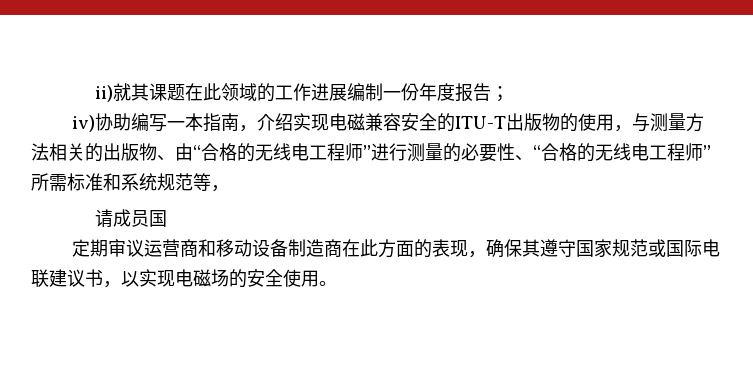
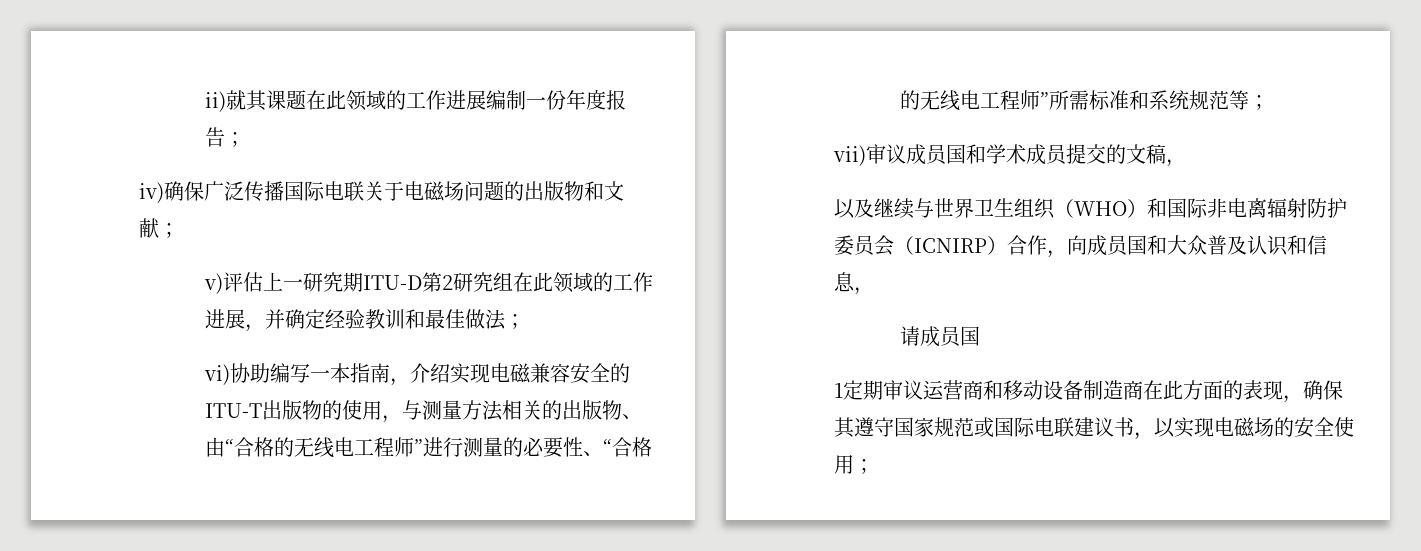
- iv)协助编写一本指南，介绍实现电磁兼容安全的ITU-T出版物的使用，与测量方法相关的出版物、由“合格的无线电工程师”进行测量的必要性、“合格的无线电工程师”所需标准和系统规范等，
+ iv)确保广泛传播国际电联关于电磁场问题的出版物和文献；
+ v)评估上一研究期ITU-D第2研究组在此领域的工作进展，并确定经验教训和最佳做法；
+ vi)协助编写一本指南，介绍实现电磁兼容安全的ITU-T出版物的使用，与测量方法相关的出版物、由“合格的无线电工程师”进行测量的必要性、“合格的无线电工程师”所需标准和系统规范等；
+ vii)审议成员国和学术成员提交的文稿，
+ 以及继续与世界卫生组织（WHO）和国际非电离辐射防护委员会（ICNIRP）合作，向成员国和大众普及认识和信息，
- 定期审议运营商和移动设备制造商在此方面的表现，确保其遵守国家规范或国际电联建议书，以实现电磁场的安全使用。
+ 1定期审议运营商和移动设备制造商在此方面的表现，确保其遵守国家规范或国际电联建议书，以实现电磁场的安全使用；

